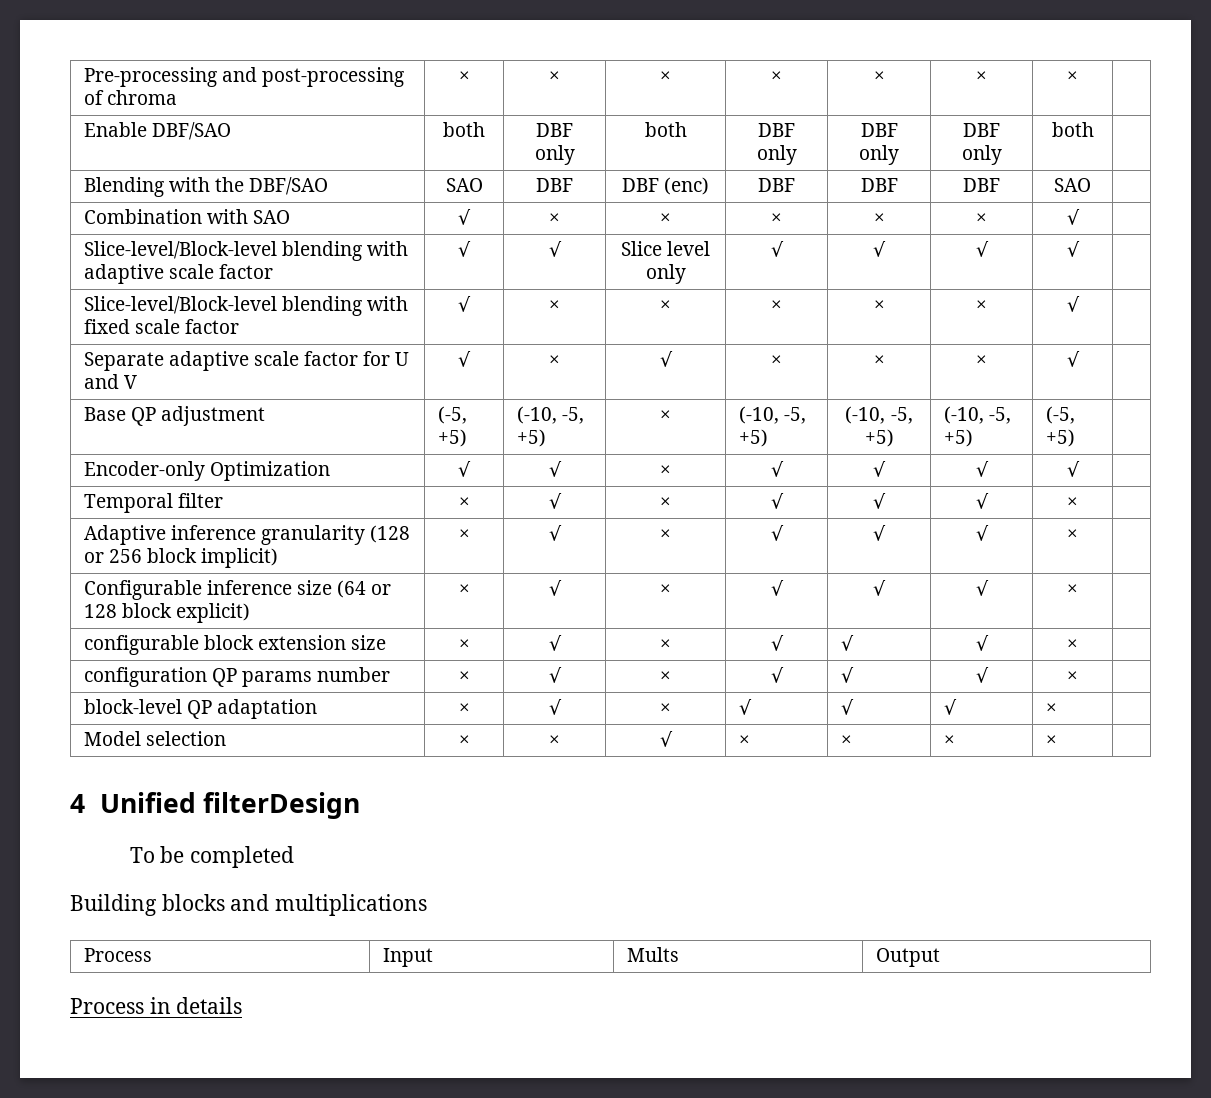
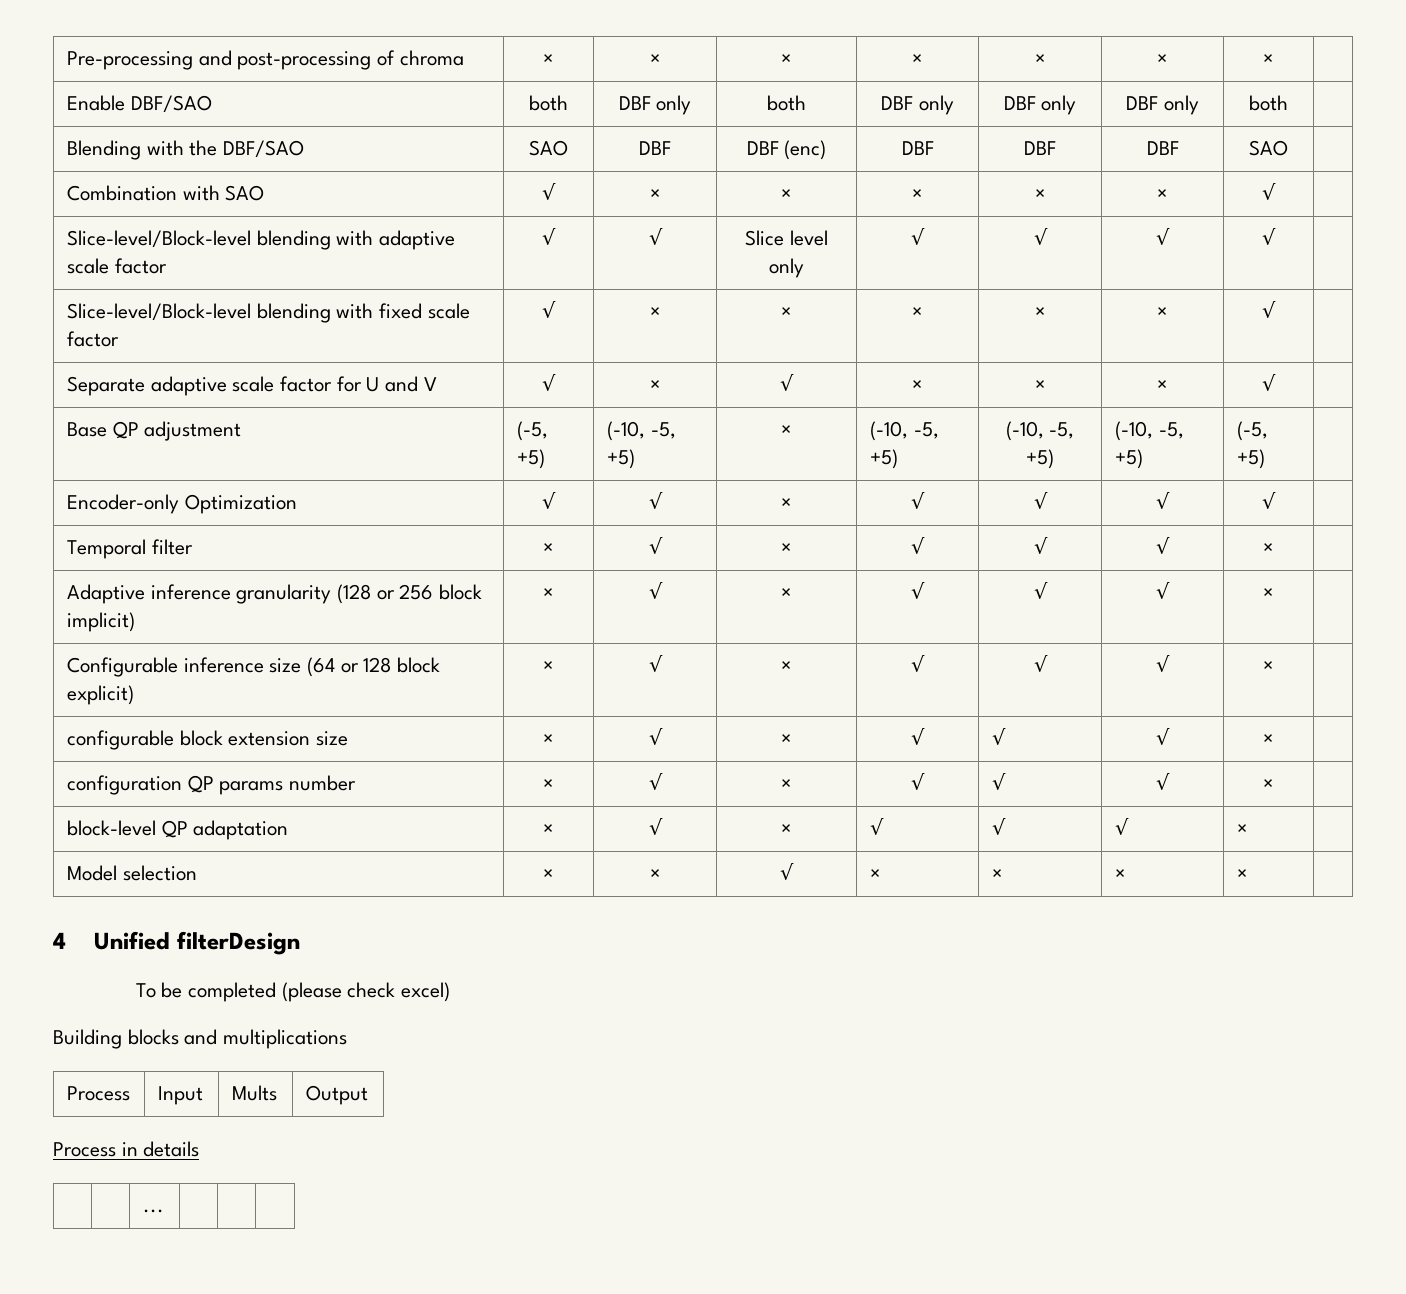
- To be completed
+ To be completed (please check excel)
+ | | ... | | |

